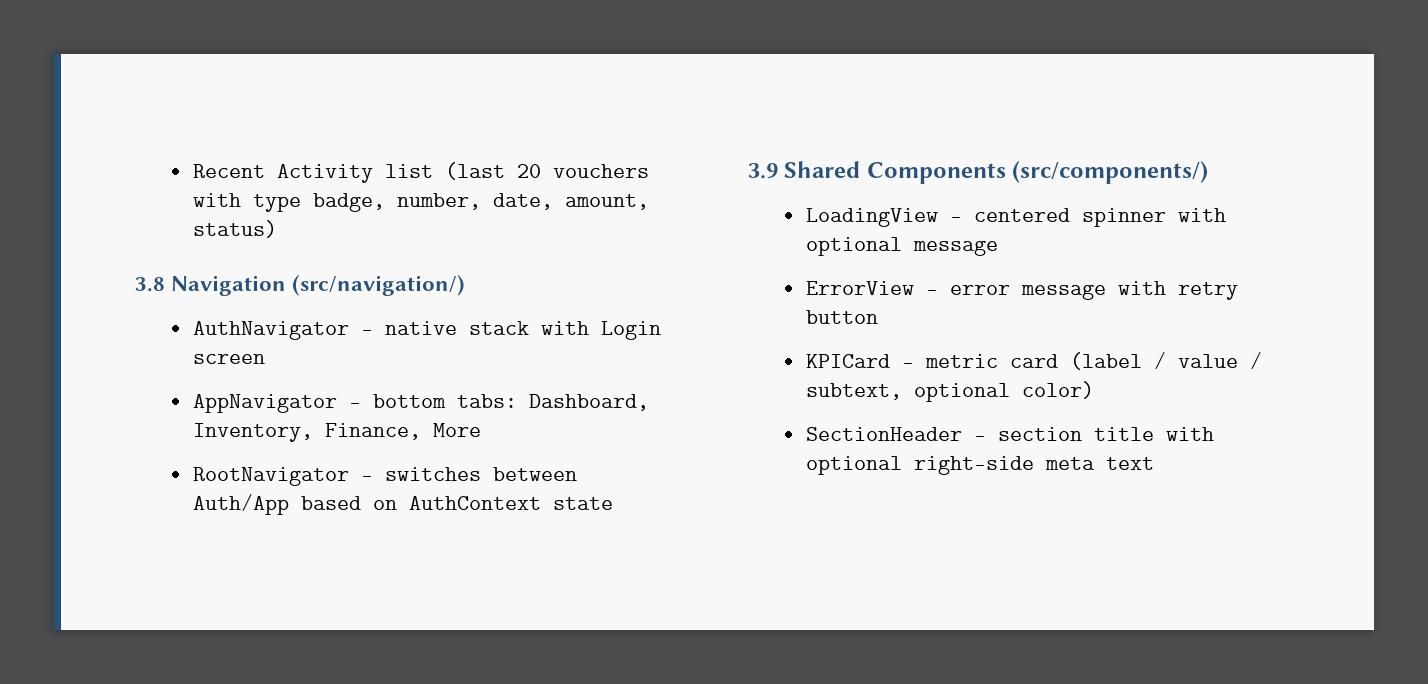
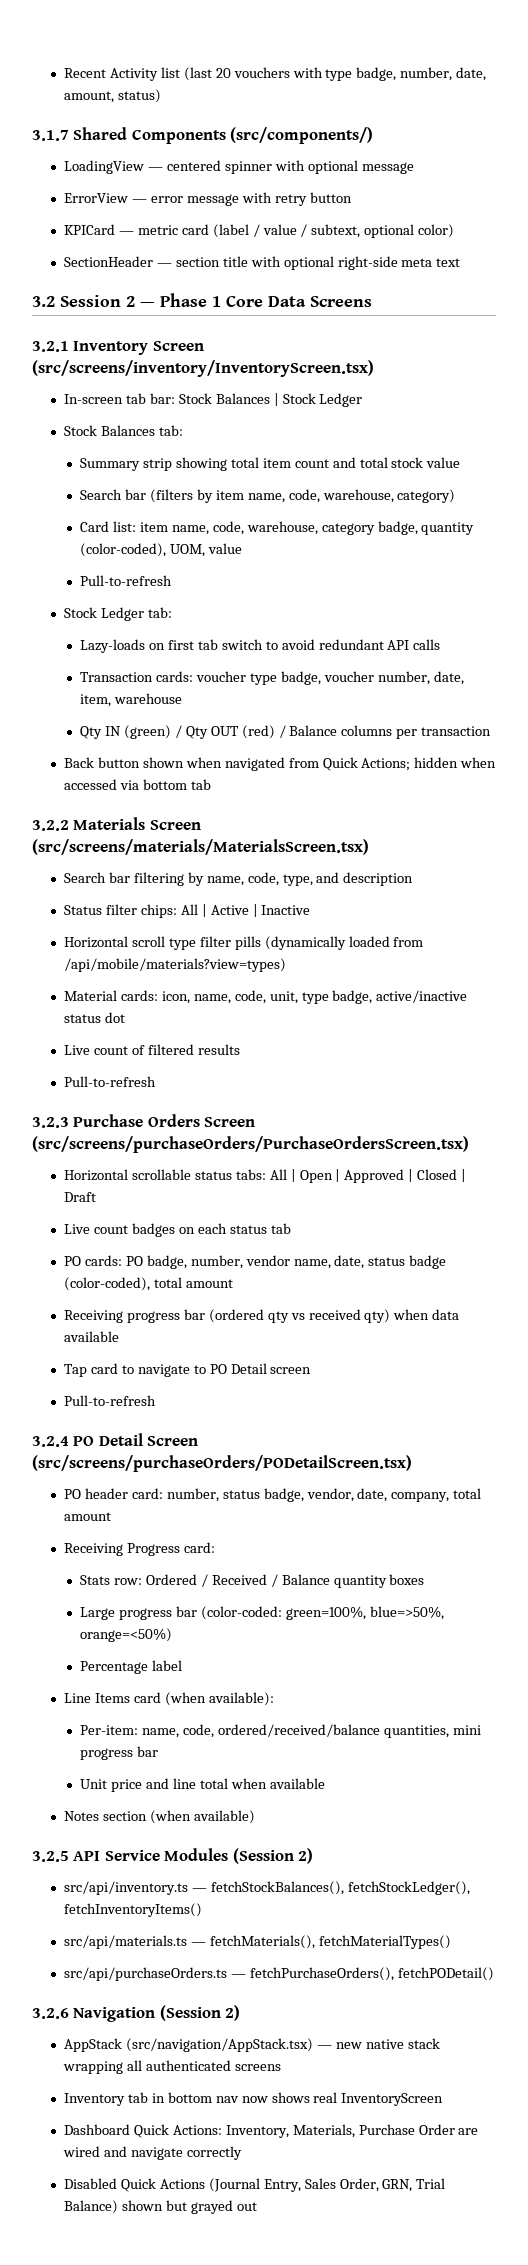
- 3.8 Navigation (src/navigation/)
- AuthNavigator — native stack with Login screen
- AppNavigator — bottom tabs: Dashboard, Inventory, Finance, More
- RootNavigator — switches between Auth/App based on AuthContext state
- 3.9 Shared Components (src/components/)
+ 3.1.7 Shared Components (src/components/)
+ 3.2 Session 2 — Phase 1 Core Data Screens
+ 3.2.1 Inventory Screen (src/screens/inventory/InventoryScreen.tsx)
+ In-screen tab bar: Stock Balances | Stock Ledger
+ Stock Balances tab:
+ Summary strip showing total item count and total stock value
+ Search bar (filters by item name, code, warehouse, category)
+ Card list: item name, code, warehouse, category badge, quantity (color-coded), UOM, value
+ Pull-to-refresh
+ Stock Ledger tab:
+ Lazy-loads on first tab switch to avoid redundant API calls
+ Transaction cards: voucher type badge, voucher number, date, item, warehouse
+ Qty IN (green) / Qty OUT (red) / Balance columns per transaction
+ Back button shown when navigated from Quick Actions; hidden when accessed via bottom tab
+ 3.2.2 Materials Screen (src/screens/materials/MaterialsScreen.tsx)
+ Search bar filtering by name, code, type, and description
+ Status filter chips: All | Active | Inactive
+ Horizontal scroll type filter pills (dynamically loaded from /api/mobile/materials?view=types)
+ Material cards: icon, name, code, unit, type badge, active/inactive status dot
+ Live count of filtered results
+ Pull-to-refresh
+ 3.2.3 Purchase Orders Screen (src/screens/purchaseOrders/PurchaseOrdersScreen.tsx)
+ Horizontal scrollable status tabs: All | Open | Approved | Closed | Draft
+ Live count badges on each status tab
+ PO cards: PO badge, number, vendor name, date, status badge (color-coded), total amount
+ Receiving progress bar (ordered qty vs received qty) when data available
+ Tap card to navigate to PO Detail screen
+ Pull-to-refresh
+ 3.2.4 PO Detail Screen (src/screens/purchaseOrders/PODetailScreen.tsx)
+ PO header card: number, status badge, vendor, date, company, total amount
+ Receiving Progress card:
+ Stats row: Ordered / Received / Balance quantity boxes
+ Large progress bar (color-coded: green=100%, blue=>50%, orange=<50%)
+ Percentage label
+ Line Items card (when available):
+ Per-item: name, code, ordered/received/balance quantities, mini progress bar
+ Unit price and line total when available
+ Notes section (when available)
+ 3.2.5 API Service Modules (Session 2)
+ src/api/inventory.ts — fetchStockBalances(), fetchStockLedger(), fetchInventoryItems()
+ src/api/materials.ts — fetchMaterials(), fetchMaterialTypes()
+ src/api/purchaseOrders.ts — fetchPurchaseOrders(), fetchPODetail()
+ 3.2.6 Navigation (Session 2)
+ AppStack (src/navigation/AppStack.tsx) — new native stack wrapping all authenticated screens
+ Inventory tab in bottom nav now shows real InventoryScreen
+ Dashboard Quick Actions: Inventory, Materials, Purchase Order are wired and navigate correctly
+ Disabled Quick Actions (Journal Entry, Sales Order, GRN, Trial Balance) shown but grayed out

